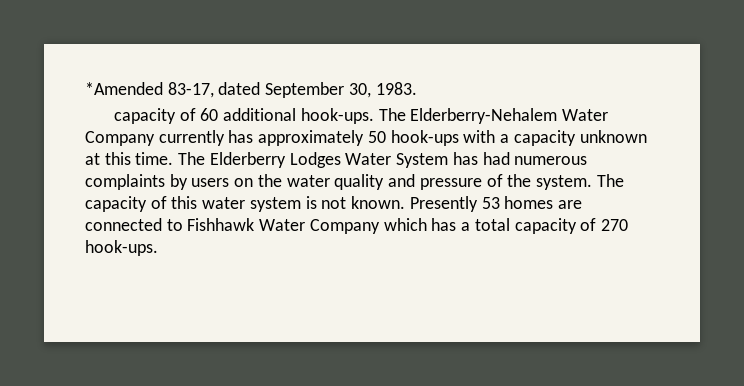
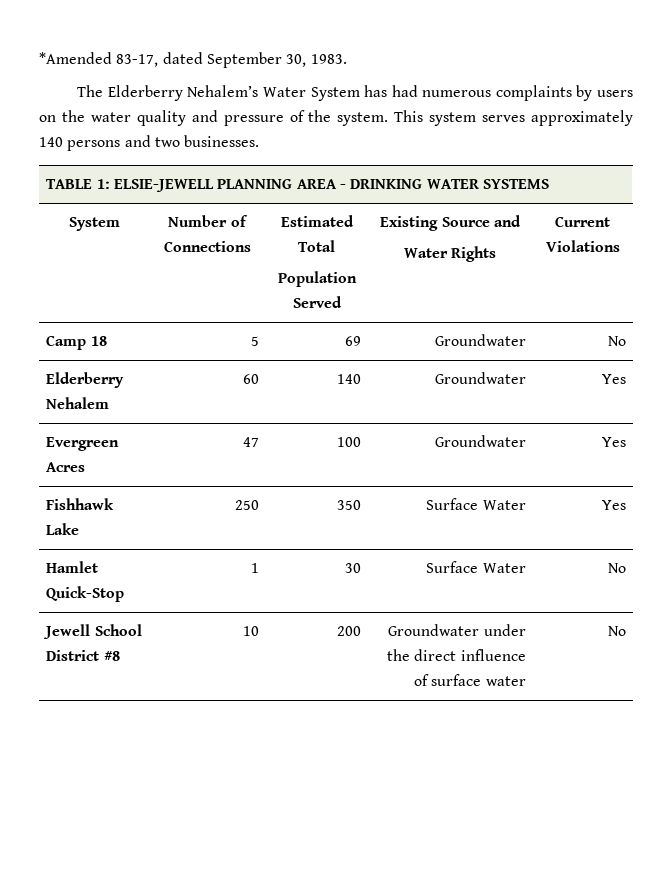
- capacity of 60 additional hook-ups. The Elderberry-Nehalem Water Company currently has approximately 50 hook-ups with a capacity unknown at this time. The Elderberry Lodges Water System has had numerous complaints by users on the water quality and pressure of the system.
+ The Elderberry Nehalem’s Water System has had numerous complaints by users on the water quality and pressure of the system.
- The capacity of this water system is not known. Presently 53 homes are connected to Fishhawk Water Company which has a total capacity of 270 hook-ups.
+ This system serves approximately 140 persons and two businesses.
+ TABLE 1: ELSIE-JEWELL PLANNING AREA - DRINKING WATER SYSTEMS
+ System | Number of Connections | Estimated Total
+ Population Served | Existing Source and
+ Water Rights | Current Violations
+ Camp 18 | 5 | 69 | Groundwater | No
+ Elderberry Nehalem | 60 | 140 | Groundwater | Yes
+ Evergreen Acres | 47 | 100 | Groundwater | Yes
+ Fishhawk Lake | 250 | 350 | Surface Water | Yes
+ Hamlet Quick-Stop | 1 | 30 | Surface Water | No
+ Jewell School District #8 | 10 | 200 | Groundwater under the direct influence of surface water | No

